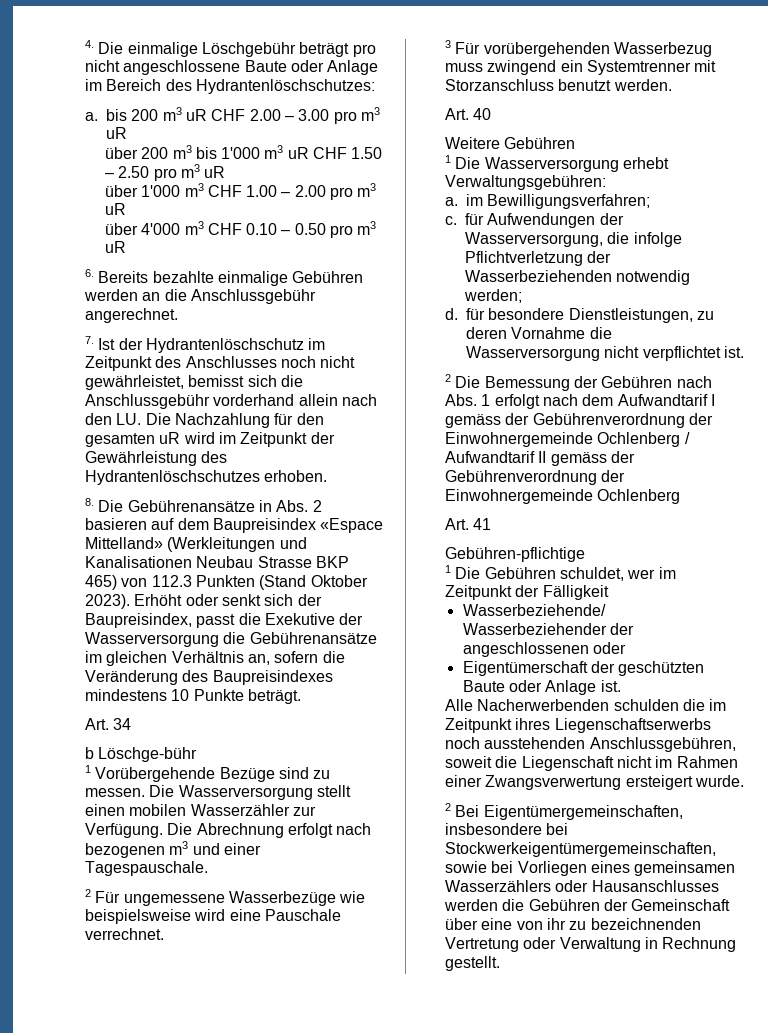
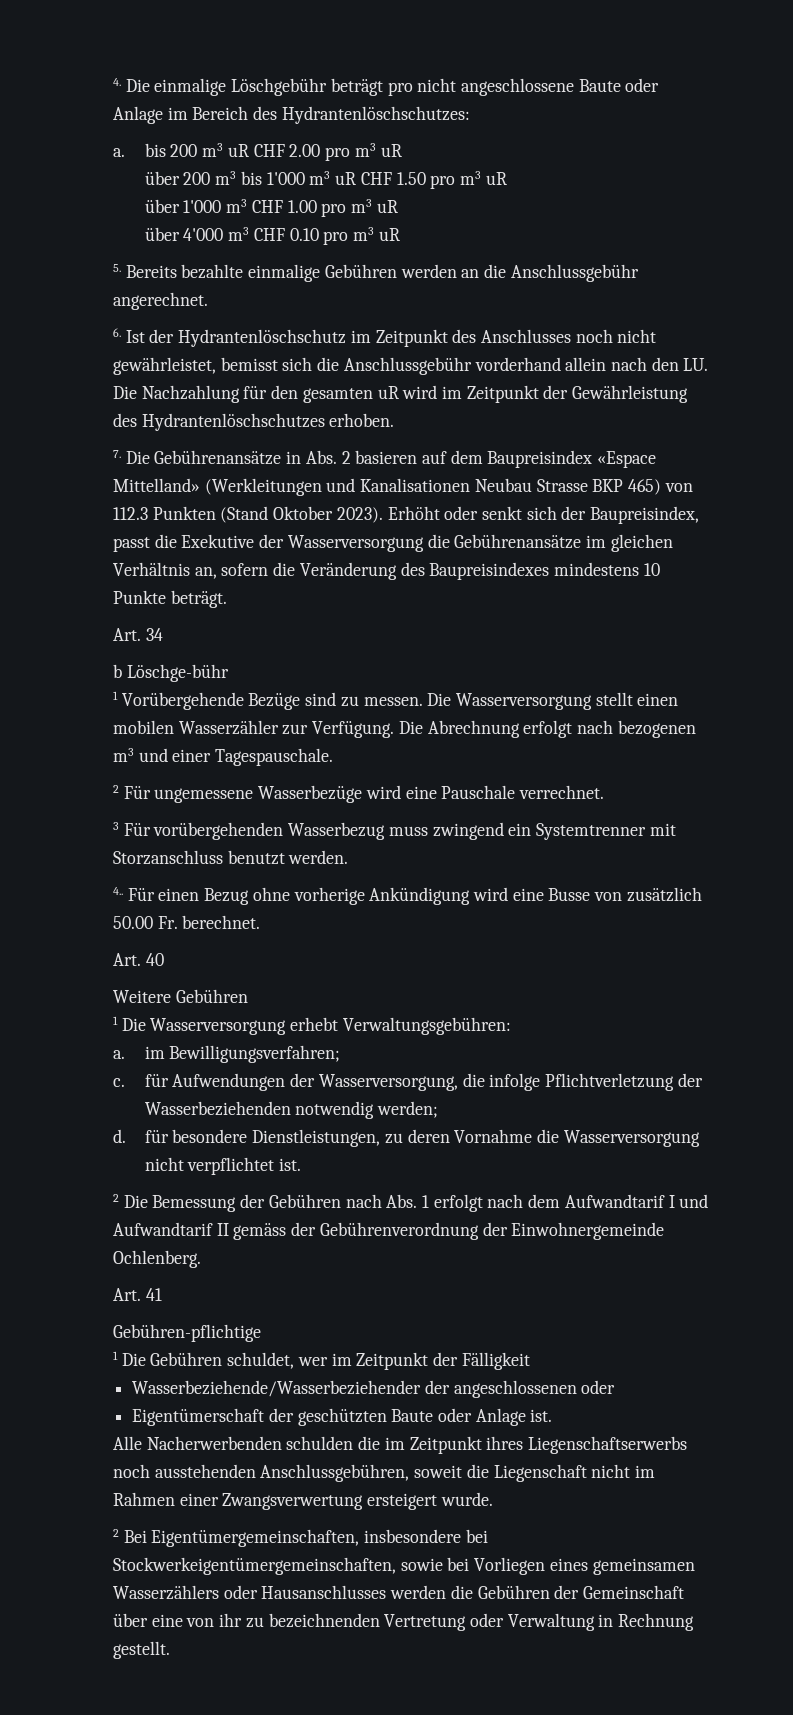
- a. bis 200 m3 uR CHF 2.00 – 3.00 pro m3 uR
+ a. bis 200 m3 uR CHF 2.00 pro m3 uR
- über 200 m3 bis 1'000 m3 uR CHF 1.50 – 2.50 pro m3 uR
+ über 200 m3 bis 1'000 m3 uR CHF 1.50 pro m3 uR
- über 1'000 m3 CHF 1.00 – 2.00 pro m3 uR
+ über 1'000 m3 CHF 1.00 pro m3 uR
- über 4'000 m3 CHF 0.10 – 0.50 pro m3 uR
- 6. Bereits bezahlte einmalige Gebühren werden an die Anschlussgebühr angerechnet.
+ über 4'000 m3 CHF 0.10 pro m3 uR
+ 5. Bereits bezahlte einmalige Gebühren werden an die Anschlussgebühr angerechnet.
- 7. Ist der Hydrantenlöschschutz im Zeitpunkt des Anschlusses noch nicht gewährleistet, bemisst sich die Anschlussgebühr vorderhand allein nach den LU. Die Nachzahlung für den gesamten uR wird im Zeitpunkt der Gewährleistung des Hydrantenlöschschutzes erhoben.
+ 6. Ist der Hydrantenlöschschutz im Zeitpunkt des Anschlusses noch nicht gewährleistet, bemisst sich die Anschlussgebühr vorderhand allein nach den LU. Die Nachzahlung für den gesamten uR wird im Zeitpunkt der Gewährleistung des Hydrantenlöschschutzes erhoben.
- 8. Die Gebührenansätze in Abs. 2 basieren auf dem Baupreisindex «Espace Mittelland» (Werkleitungen und Kanalisationen Neubau Strasse BKP 465) von 112.3 Punkten (Stand Oktober 2023).
+ 7. Die Gebührenansätze in Abs. 2 basieren auf dem Baupreisindex «Espace Mittelland» (Werkleitungen und Kanalisationen Neubau Strasse BKP 465) von 112.3 Punkten (Stand Oktober 2023).
- 2 Für ungemessene Wasserbezüge wie beispielsweise wird eine Pauschale verrechnet.
+ 2 Für ungemessene Wasserbezüge wird eine Pauschale verrechnet.
+ 4.. Für einen Bezug ohne vorherige Ankündigung wird eine Busse von zusätzlich 50.00 Fr. berechnet.
- 2 Die Bemessung der Gebühren nach Abs. 1 erfolgt nach dem Aufwandtarif I gemäss der Gebührenverordnung der Einwohnergemeinde Ochlenberg / Aufwandtarif II gemäss der Gebührenverordnung der Einwohnergemeinde Ochlenberg
+ 2 Die Bemessung der Gebühren nach Abs. 1 erfolgt nach dem Aufwandtarif I und Aufwandtarif II gemäss der Gebührenverordnung der Einwohnergemeinde Ochlenberg.

